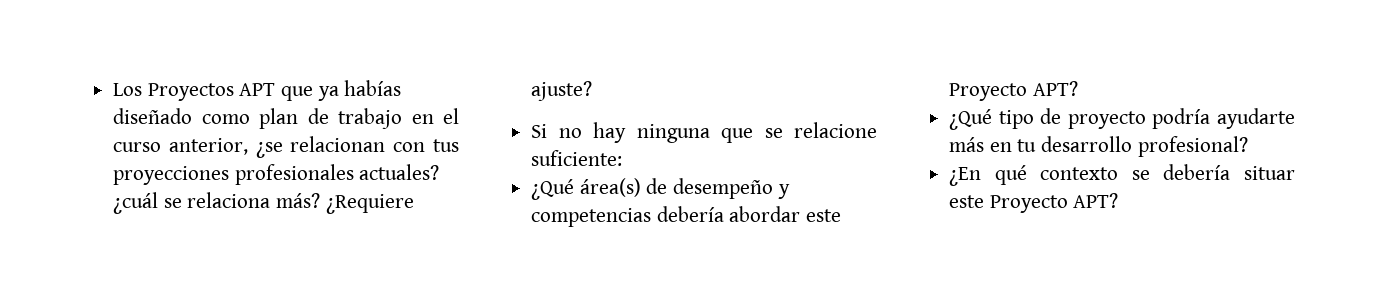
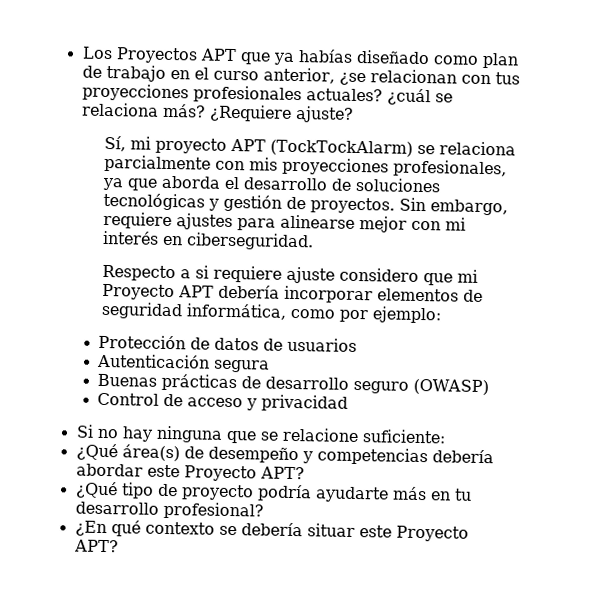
+ Sí, mi proyecto APT (TockTockAlarm) se relaciona parcialmente con mis proyecciones profesionales, ya que aborda el desarrollo de soluciones tecnológicas y gestión de proyectos. Sin embargo, requiere ajustes para alinearse mejor con mi interés en ciberseguridad.
+ Respecto a si requiere ajuste considero que mi Proyecto APT debería incorporar elementos de seguridad informática, como por ejemplo:
+ Protección de datos de usuarios
+ Autenticación segura
+ Buenas prácticas de desarrollo seguro (OWASP)
+ Control de acceso y privacidad

